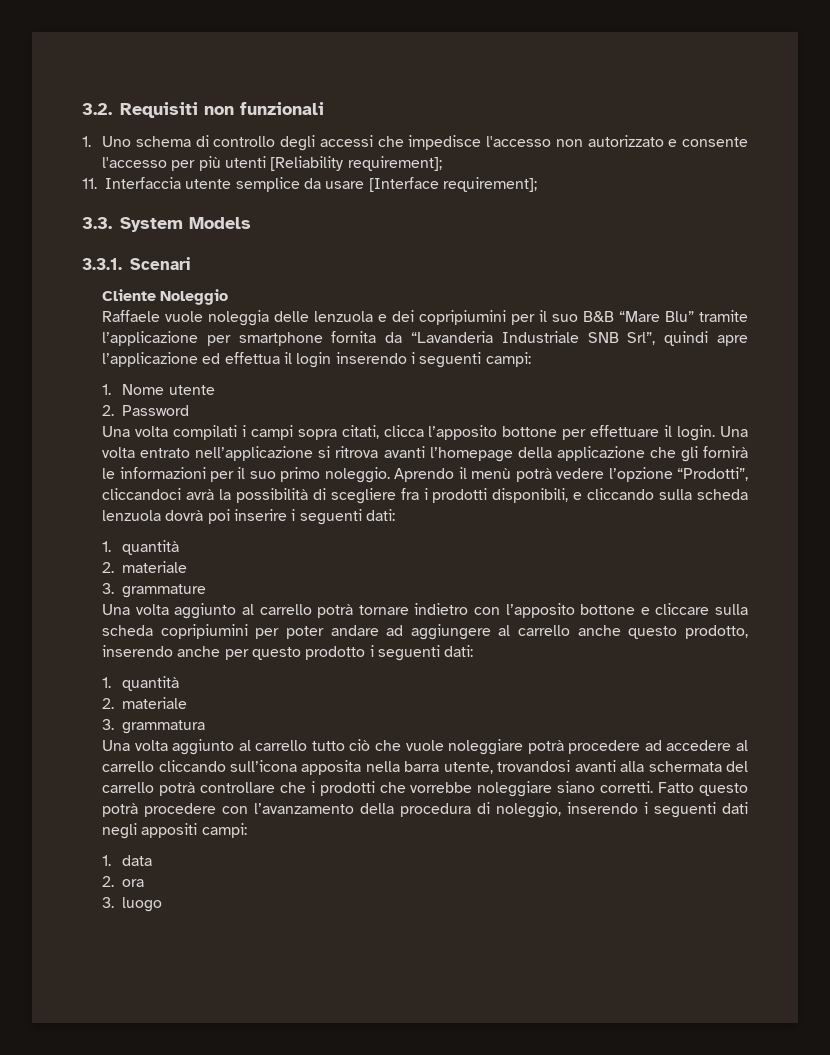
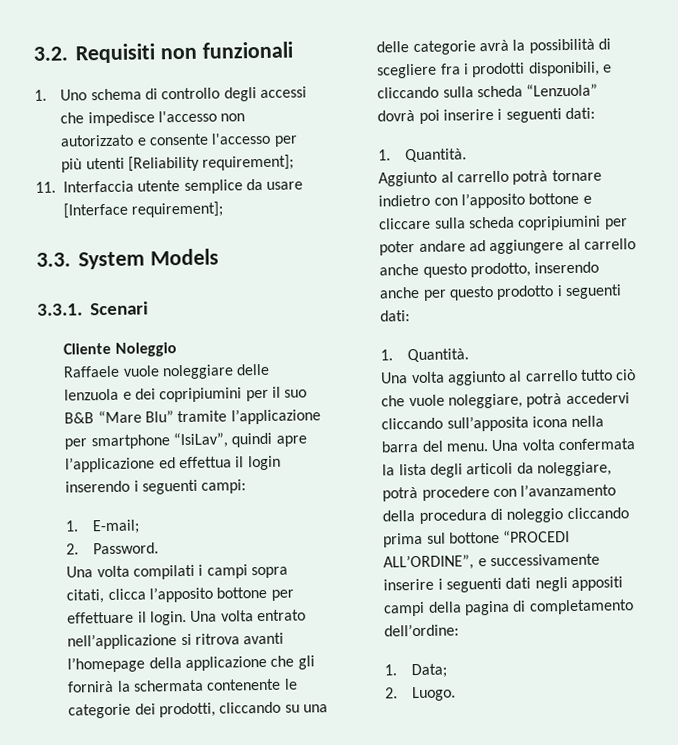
- Raffaele vuole noleggia delle lenzuola e dei copripiumini per il suo B&B “Mare Blu” tramite l’applicazione per smartphone fornita da “Lavanderia Industriale SNB Srl”, quindi apre l’applicazione ed effettua il login inserendo i seguenti campi:
+ Raffaele vuole noleggiare delle lenzuola e dei copripiumini per il suo B&B “Mare Blu” tramite l’applicazione per smartphone “IsiLav”, quindi apre l’applicazione ed effettua il login inserendo i seguenti campi:
- 1. Nome utente
- 2. Password
+ 1. E-mail;
+ 2. Password.
- Una volta entrato nell’applicazione si ritrova avanti l’homepage della applicazione che gli fornirà le informazioni per il suo primo noleggio. Aprendo il menù potrà vedere l’opzione “Prodotti”, cliccandoci avrà la possibilità di scegliere fra i prodotti disponibili, e cliccando sulla scheda lenzuola dovrà poi inserire i seguenti dati:
- 1. quantità
- 2. materiale
- 3. grammature
- Una volta aggiunto al carrello potrà tornare indietro con l’apposito bottone e cliccare sulla scheda copripiumini per poter andare ad aggiungere al carrello anche questo prodotto, inserendo anche per questo prodotto i seguenti dati:
- 1. quantità
- 2. materiale
- 3. grammatura
+ Una volta entrato nell’applicazione si ritrova avanti l’homepage della applicazione che gli fornirà la schermata contenente le categorie dei prodotti, cliccando su una delle categorie avrà la possibilità di scegliere fra i prodotti disponibili, e cliccando sulla scheda “Lenzuola” dovrà poi inserire i seguenti dati:
+ 1. Quantità.
+ Aggiunto al carrello potrà tornare indietro con l’apposito bottone e cliccare sulla scheda copripiumini per poter andare ad aggiungere al carrello anche questo prodotto, inserendo anche per questo prodotto i seguenti dati:
+ 1. Quantità.
- Una volta aggiunto al carrello tutto ciò che vuole noleggiare potrà procedere ad accedere al carrello cliccando sull’icona apposita nella barra utente, trovandosi avanti alla schermata del carrello potrà controllare che i prodotti che vorrebbe noleggiare siano corretti. Fatto questo potrà procedere con l’avanzamento della procedura di noleggio, inserendo i seguenti dati negli appositi campi:
- 1. data
- 2. ora
- 3. luogo
+ Una volta aggiunto al carrello tutto ciò che vuole noleggiare, potrà accedervi cliccando sull’apposita icona nella barra del menu. Una volta confermata la lista degli articoli da noleggiare, potrà procedere con l’avanzamento della procedura di noleggio cliccando prima sul bottone “PROCEDI ALL’ORDINE”, e successivamente inserire i seguenti dati negli appositi campi della pagina di completamento dell’ordine:
+ 1. Data;
+ 2. Luogo.

